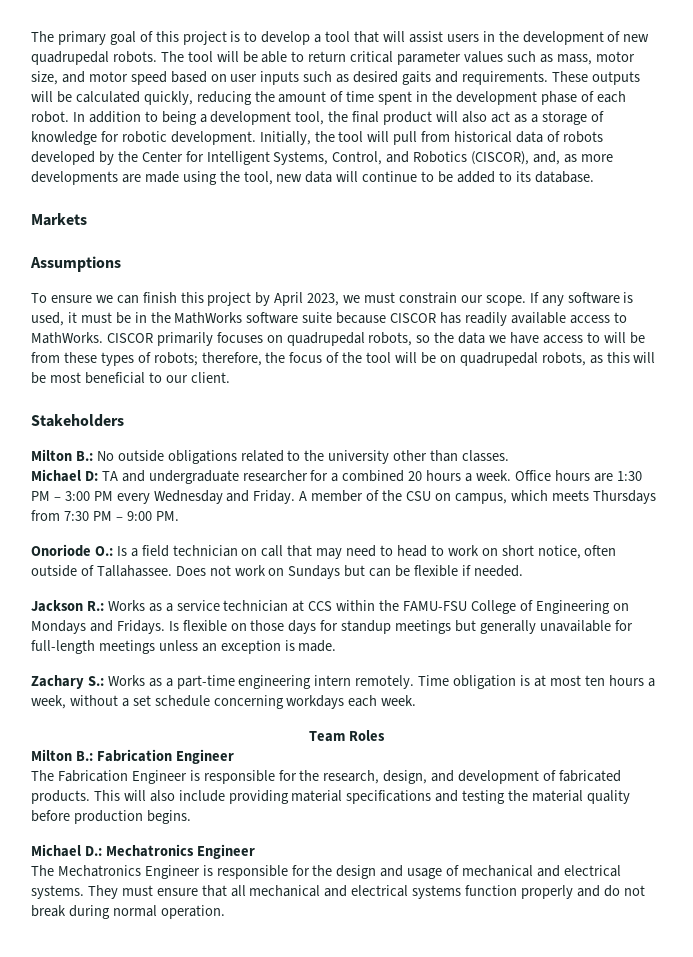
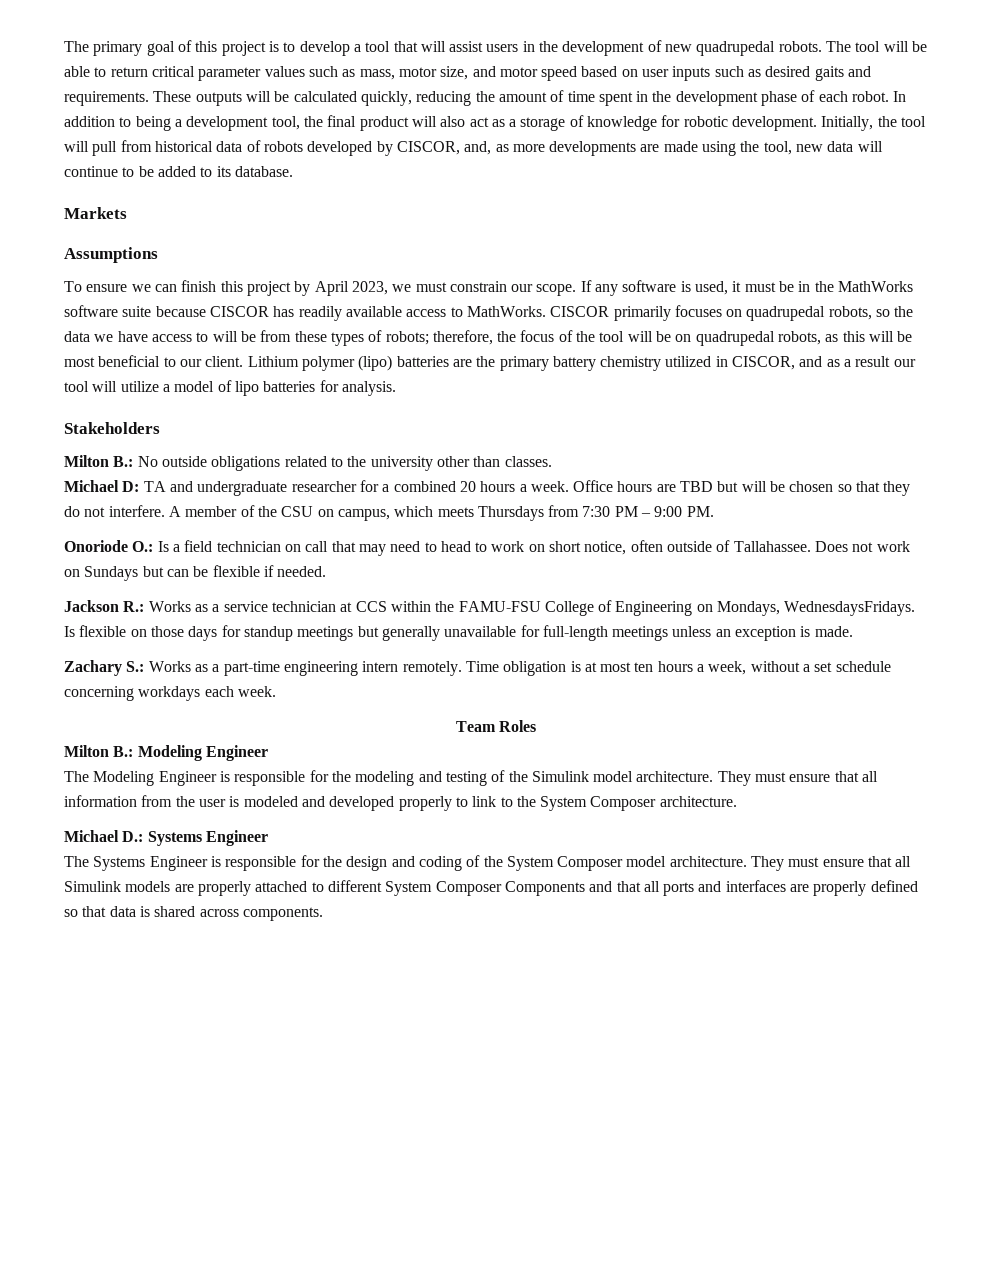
- Initially, the tool will pull from historical data of robots developed by the Center for Intelligent Systems, Control, and Robotics (CISCOR), and, as more developments are made using the tool, new data will continue to be added to its database.
+ Initially, the tool will pull from historical data of robots developed by CISCOR, and, as more developments are made using the tool, new data will continue to be added to its database.
+ Lithium polymer (lipo) batteries are the primary battery chemistry utilized in CISCOR, and as a result our tool will utilize a model of lipo batteries for analysis.
- Office hours are 1:30 PM – 3:00 PM every Wednesday and Friday.
+ Office hours are TBD but will be chosen so that they do not interfere.
- Jackson R.: Works as a service technician at CCS within the FAMU-FSU College of Engineering on Mondays and Fridays.
+ Jackson R.: Works as a service technician at CCS within the FAMU-FSU College of Engineering on Mondays, WednesdaysFridays.
- Milton B.: Fabrication Engineer
- The Fabrication Engineer is responsible for the research, design, and development of fabricated products. This will also include providing material specifications and testing the material quality before production begins.
+ Milton B.: Modeling Engineer
+ The Modeling Engineer is responsible for the modeling and testing of the Simulink model architecture. They must ensure that all information from the user is modeled and developed properly to link to the System Composer architecture.
- Michael D.: Mechatronics Engineer
- The Mechatronics Engineer is responsible for the design and usage of mechanical and electrical systems. They must ensure that all mechanical and electrical systems function properly and do not break during normal operation.
+ Michael D.: Systems Engineer
+ The Systems Engineer is responsible for the design and coding of the System Composer model architecture. They must ensure that all Simulink models are properly attached to different System Composer Components and that all ports and interfaces are properly defined so that data is shared across components.

